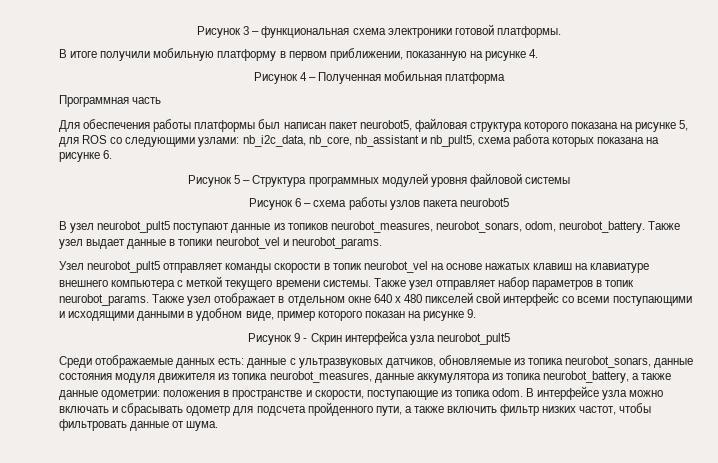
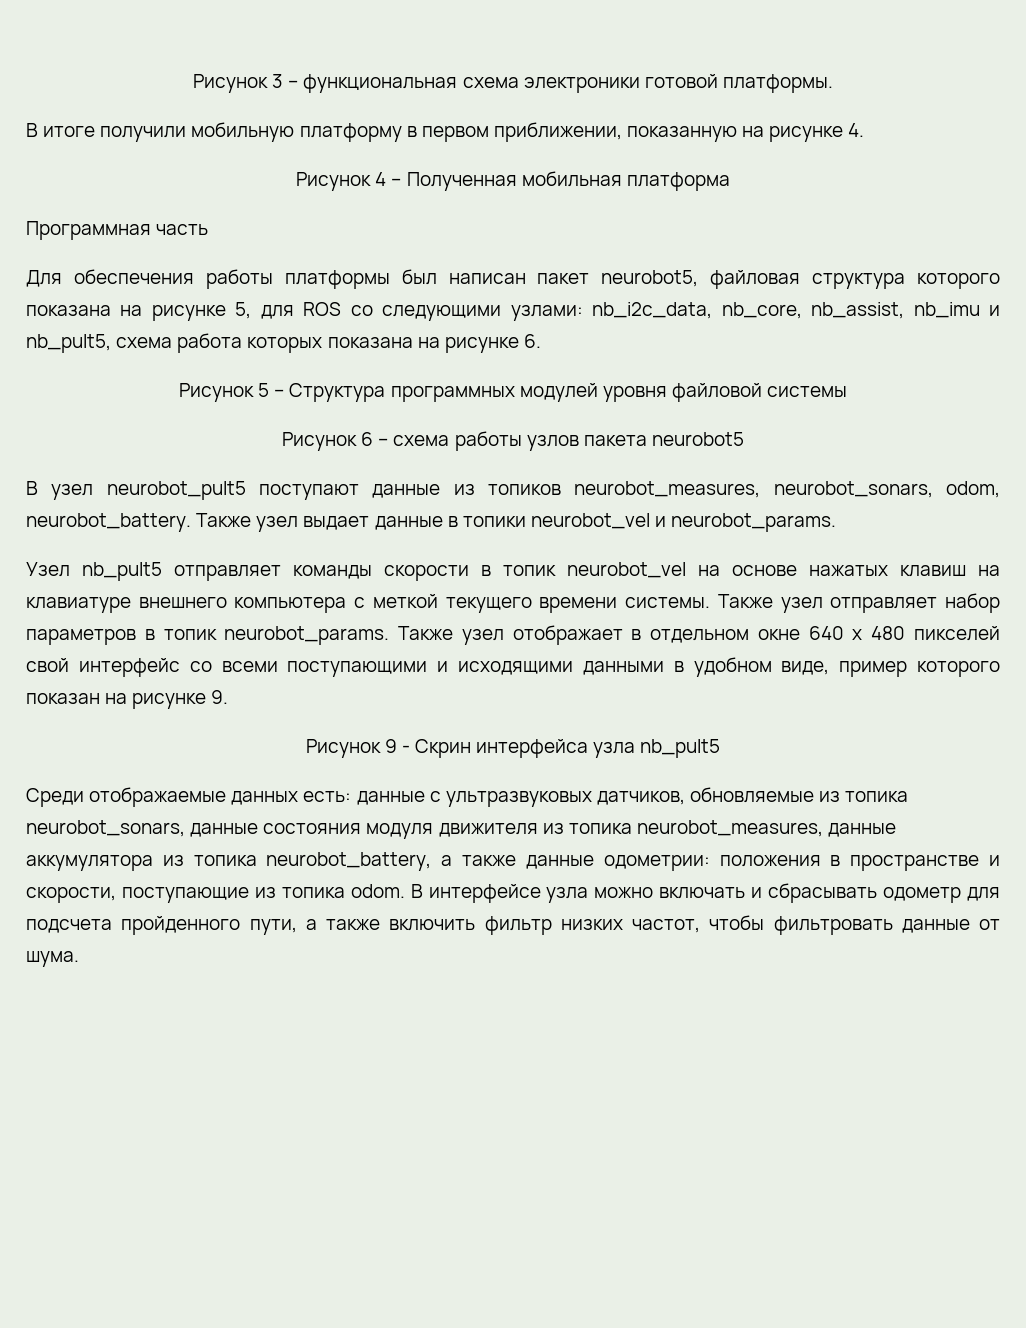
- Для обеспечения работы платформы был написан пакет neurobot5, файловая структура которого показана на рисунке 5, для ROS со следующими узлами: nb_i2c_data, nb_core, nb_assistant и nb_pult5, схема работа которых показана на рисунке 6.
+ Для обеспечения работы платформы был написан пакет neurobot5, файловая структура которого показана на рисунке 5, для ROS со следующими узлами: nb_i2c_data, nb_core, nb_assist, nb_imu и nb_pult5, схема работа которых показана на рисунке 6.
- Узел neurobot_pult5 отправляет команды скорости в топик neurobot_vel на основе нажатых клавиш на клавиатуре внешнего компьютера с меткой текущего времени системы.
+ Узел nb_pult5 отправляет команды скорости в топик neurobot_vel на основе нажатых клавиш на клавиатуре внешнего компьютера с меткой текущего времени системы.
- Рисунок 9 - Скрин интерфейса узла neurobot_pult5
+ Рисунок 9 - Скрин интерфейса узла nb_pult5

